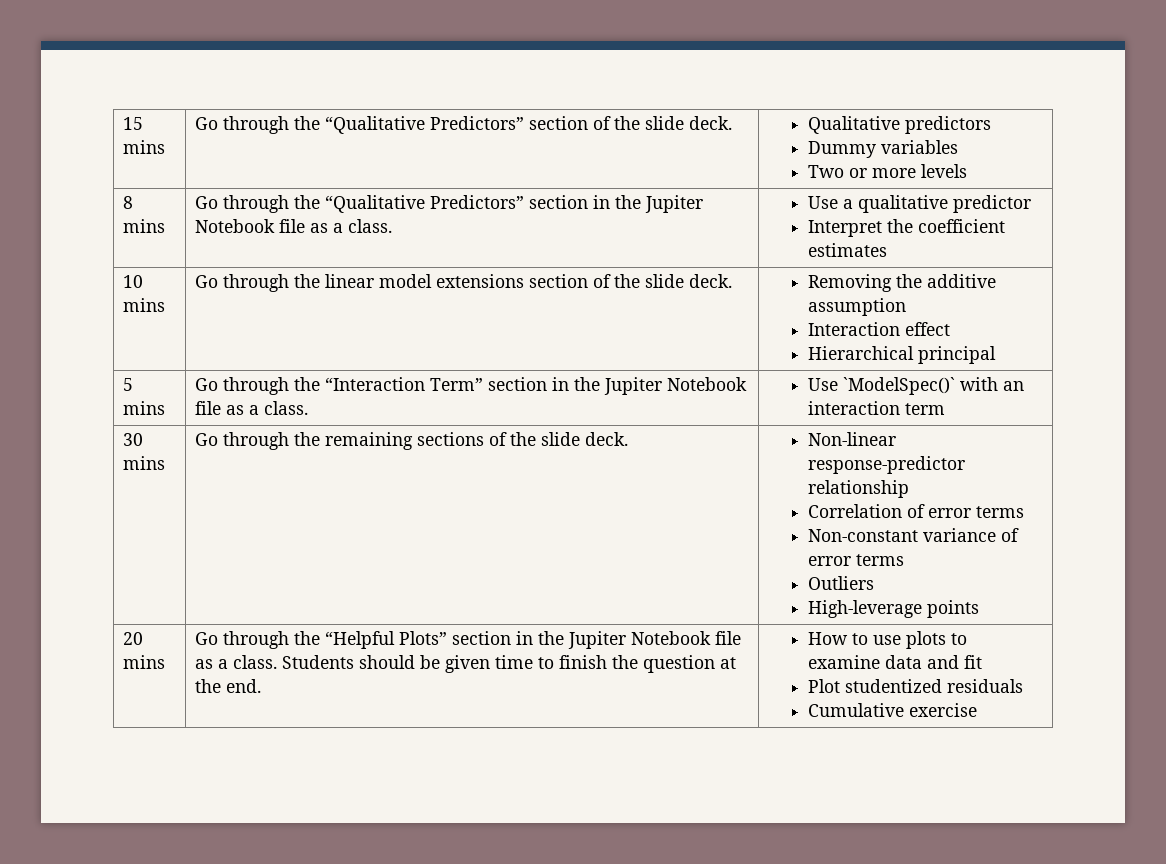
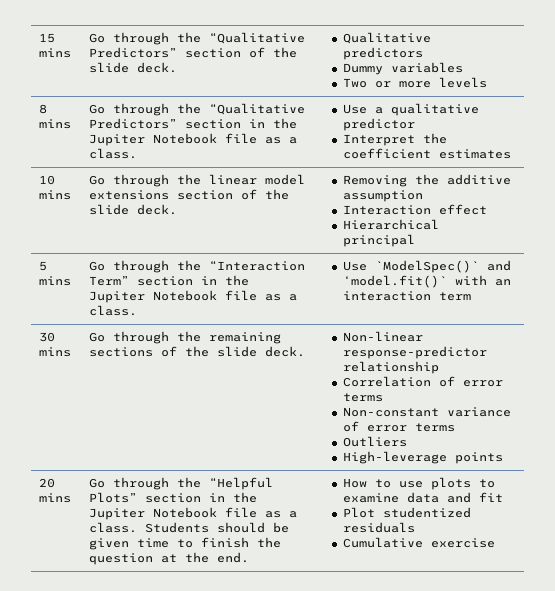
- 5 mins | Go through the “Interaction Term” section in the Jupiter Notebook file as a class. | Use `ModelSpec()` with an interaction term
+ 5 mins | Go through the “Interaction Term” section in the Jupiter Notebook file as a class. | Use `ModelSpec()` and ‘model.fit()` with an interaction term

